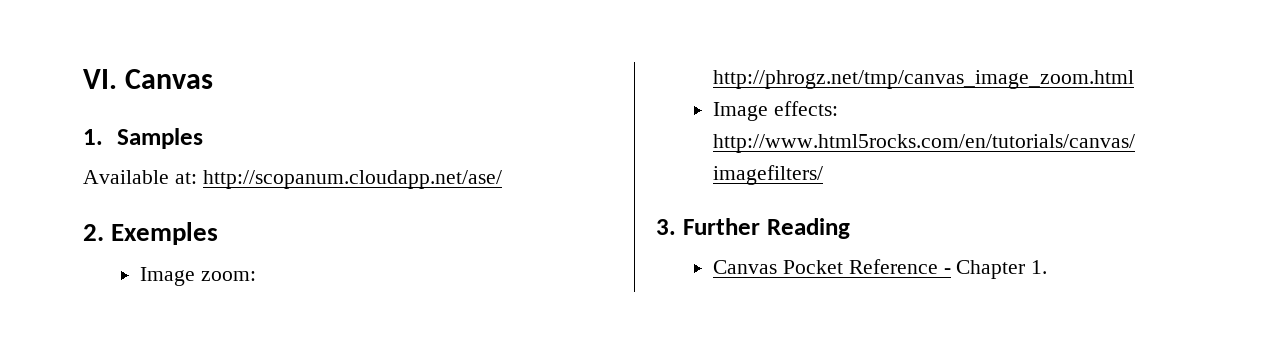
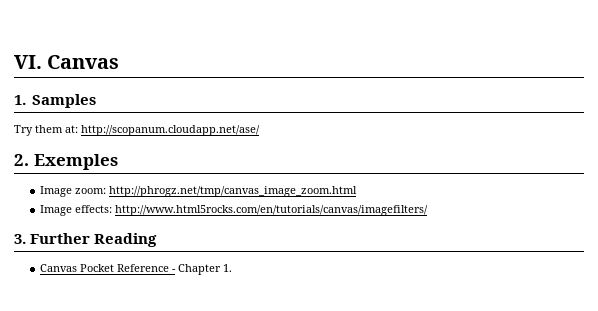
- Available at: http://scopanum.cloudapp.net/ase/
+ Try them at: http://scopanum.cloudapp.net/ase/

